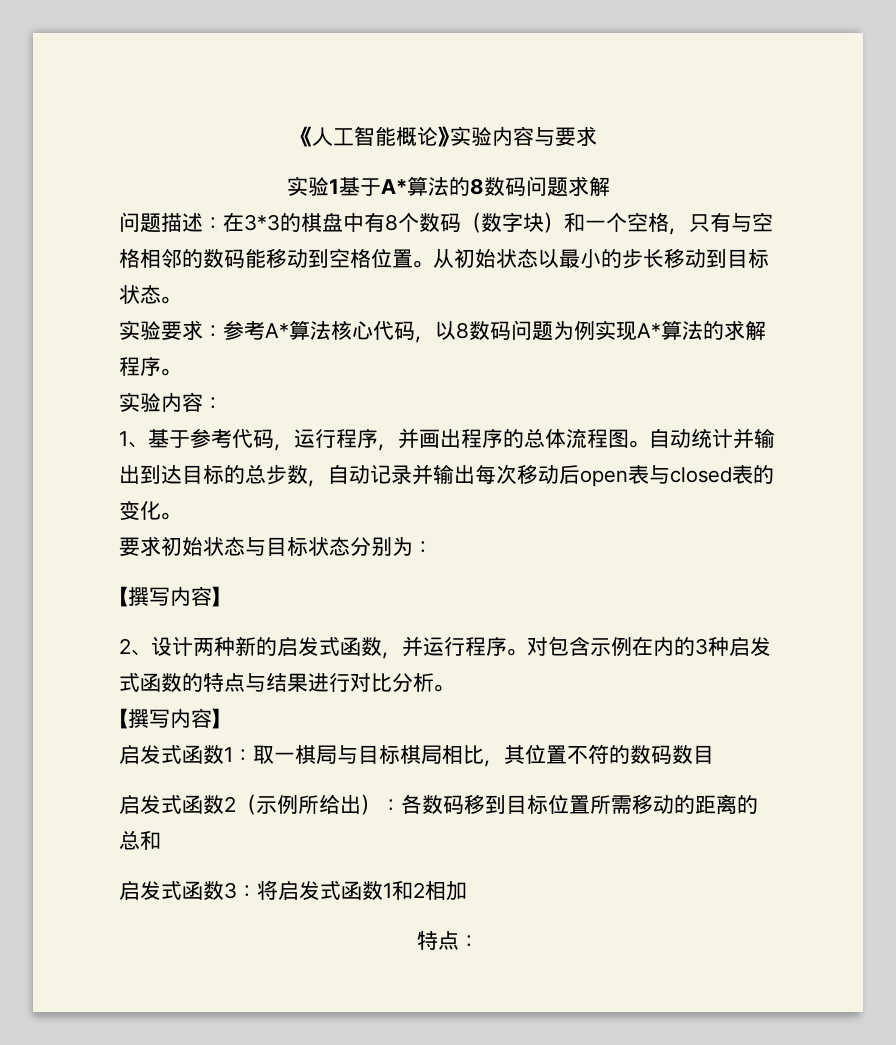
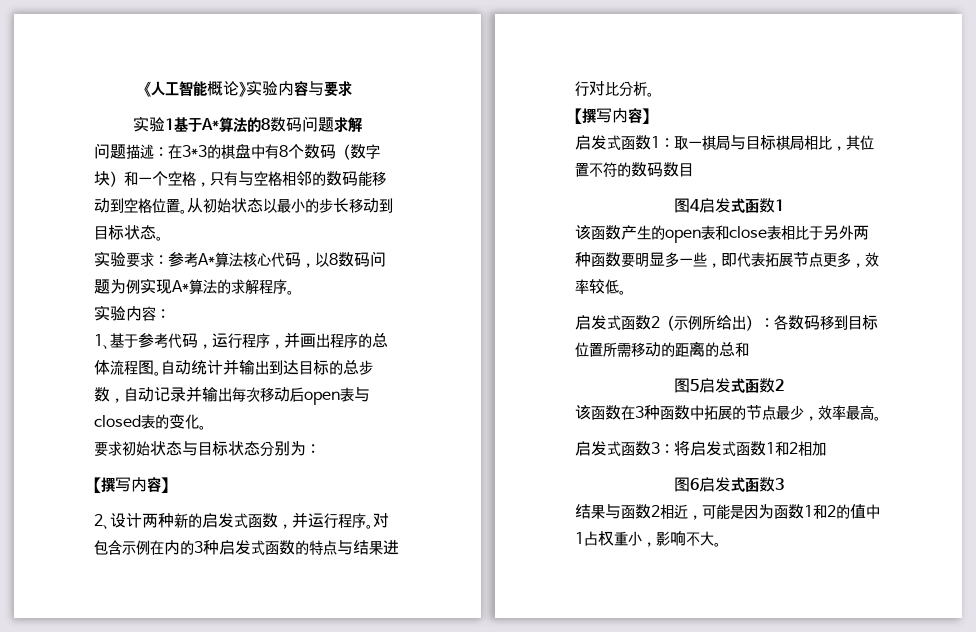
+ 图4启发式函数1
+ 该函数产生的open表和close表相比于另外两种函数要明显多一些，即代表拓展节点更多，效率较低。
+ 图5启发式函数2
+ 该函数在3种函数中拓展的节点最少，效率最高。
- 特点：
+ 图6启发式函数3
+ 结果与函数2相近，可能是因为函数1和2的值中1占权重小，影响不大。

